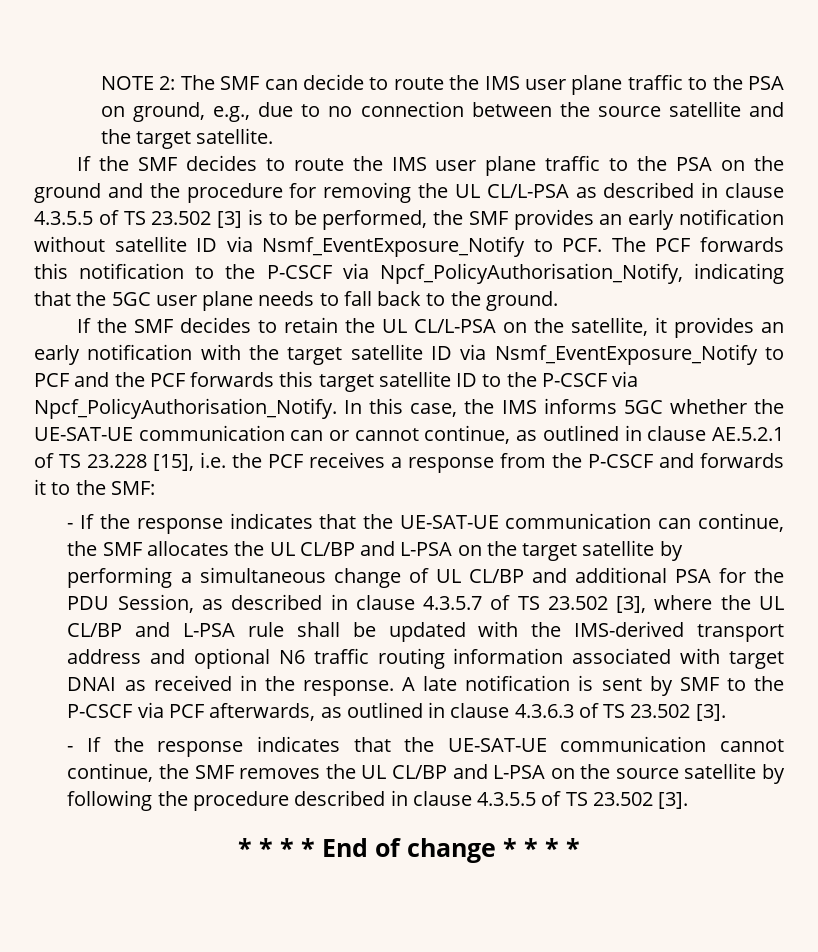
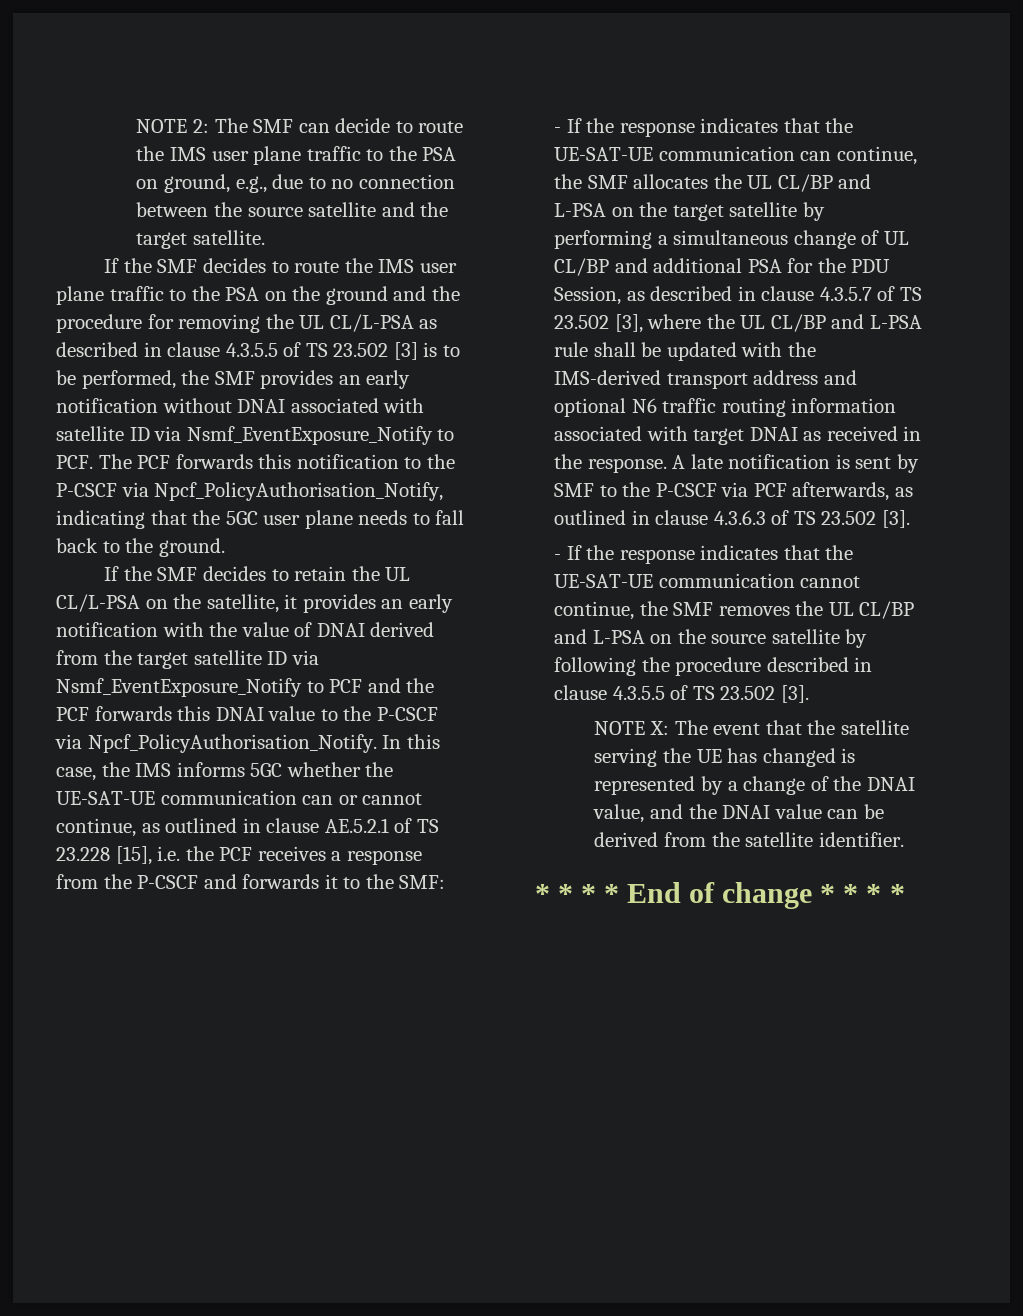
- If the SMF decides to route the IMS user plane traffic to the PSA on the ground and the procedure for removing the UL CL/L-PSA as described in clause 4.3.5.5 of TS 23.502 [3] is to be performed, the SMF provides an early notification without satellite ID via Nsmf_EventExposure_Notify to PCF. The PCF forwards this notification to the P-CSCF via Npcf_PolicyAuthorisation_Notify, indicating that the 5GC user plane needs to fall back to the ground.
+ If the SMF decides to route the IMS user plane traffic to the PSA on the ground and the procedure for removing the UL CL/L-PSA as described in clause 4.3.5.5 of TS 23.502 [3] is to be performed, the SMF provides an early notification without DNAI associated with satellite ID via Nsmf_EventExposure_Notify to PCF. The PCF forwards this notification to the P-CSCF via Npcf_PolicyAuthorisation_Notify, indicating that the 5GC user plane needs to fall back to the ground.
- If the SMF decides to retain the UL CL/L-PSA on the satellite, it provides an early notification with the target satellite ID via Nsmf_EventExposure_Notify to PCF and the PCF forwards this target satellite ID to the P-CSCF via Npcf_PolicyAuthorisation_Notify.
+ If the SMF decides to retain the UL CL/L-PSA on the satellite, it provides an early notification with the value of DNAI derived from the target satellite ID via Nsmf_EventExposure_Notify to PCF and the PCF forwards this DNAI value to the P-CSCF via Npcf_PolicyAuthorisation_Notify.
+ NOTE X: The event that the satellite serving the UE has changed is represented by a change of the DNAI value, and the DNAI value can be derived from the satellite identifier.

